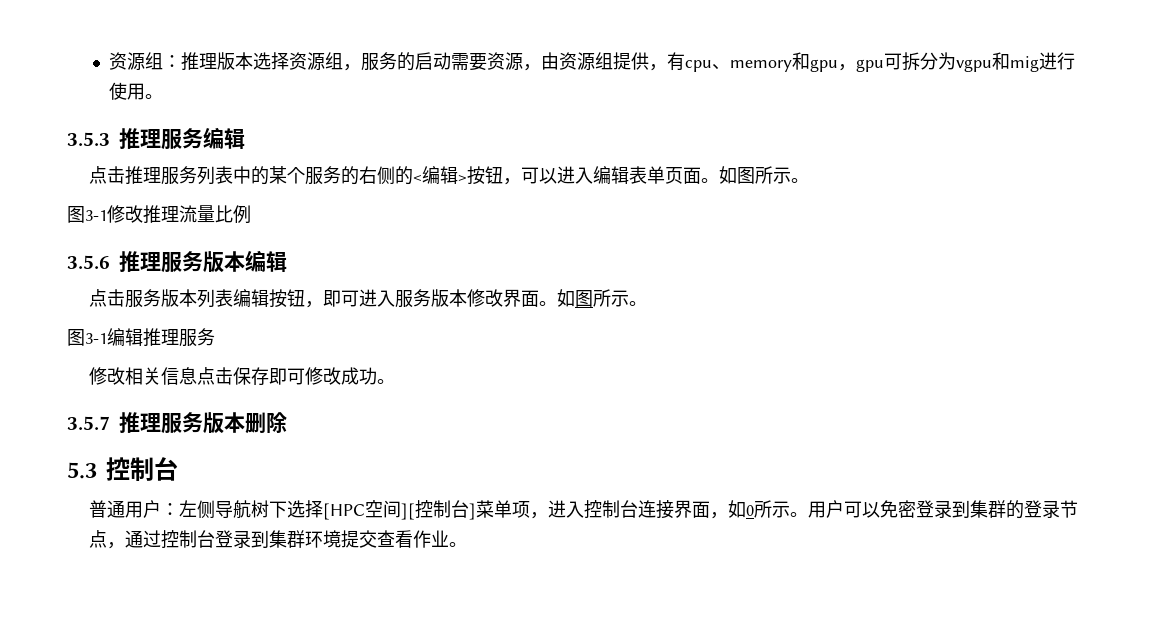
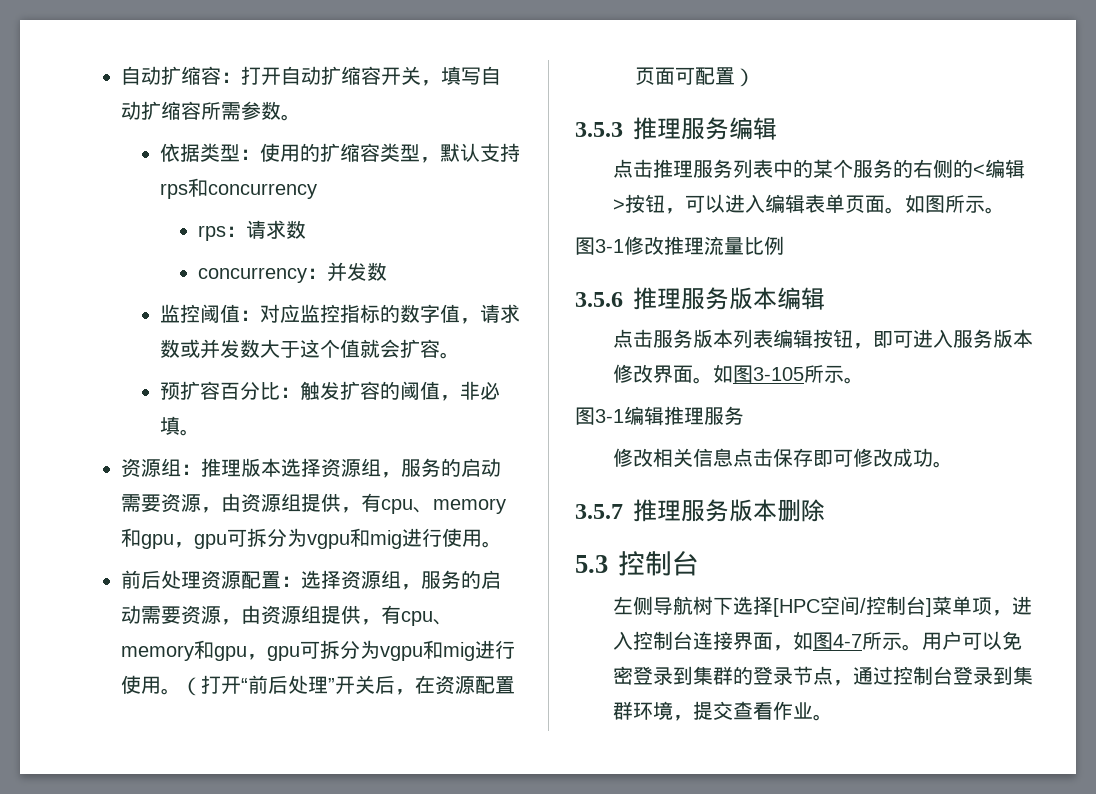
+ 自动扩缩容：打开自动扩缩容开关，填写自动扩缩容所需参数。
+ 依据类型：使用的扩缩容类型，默认支持rps和concurrency
+ rps：请求数
+ concurrency：并发数
+ 监控阈值：对应监控指标的数字值，请求数或并发数大于这个值就会扩容。
+ 预扩容百分比：触发扩容的阈值，非必填。
+ 前后处理资源配置：选择资源组，服务的启动需要资源，由资源组提供，有cpu、memory和gpu，gpu可拆分为vgpu和mig进行使用。（打开“前后处理”开关后，在资源配置页面可配置）
- 点击服务版本列表编辑按钮，即可进入服务版本修改界面。如图所示。
+ 点击服务版本列表编辑按钮，即可进入服务版本修改界面。如图3-105所示。
- 普通用户：左侧导航树下选择[HPC空间][控制台]菜单项，进入控制台连接界面，如0所示。
+ 左侧导航树下选择[HPC空间/控制台]菜单项，进入控制台连接界面，如图4-7所示。
- 用户可以免密登录到集群的登录节点，通过控制台登录到集群环境提交查看作业。
+ 用户可以免密登录到集群的登录节点，通过控制台登录到集群环境，提交查看作业。

